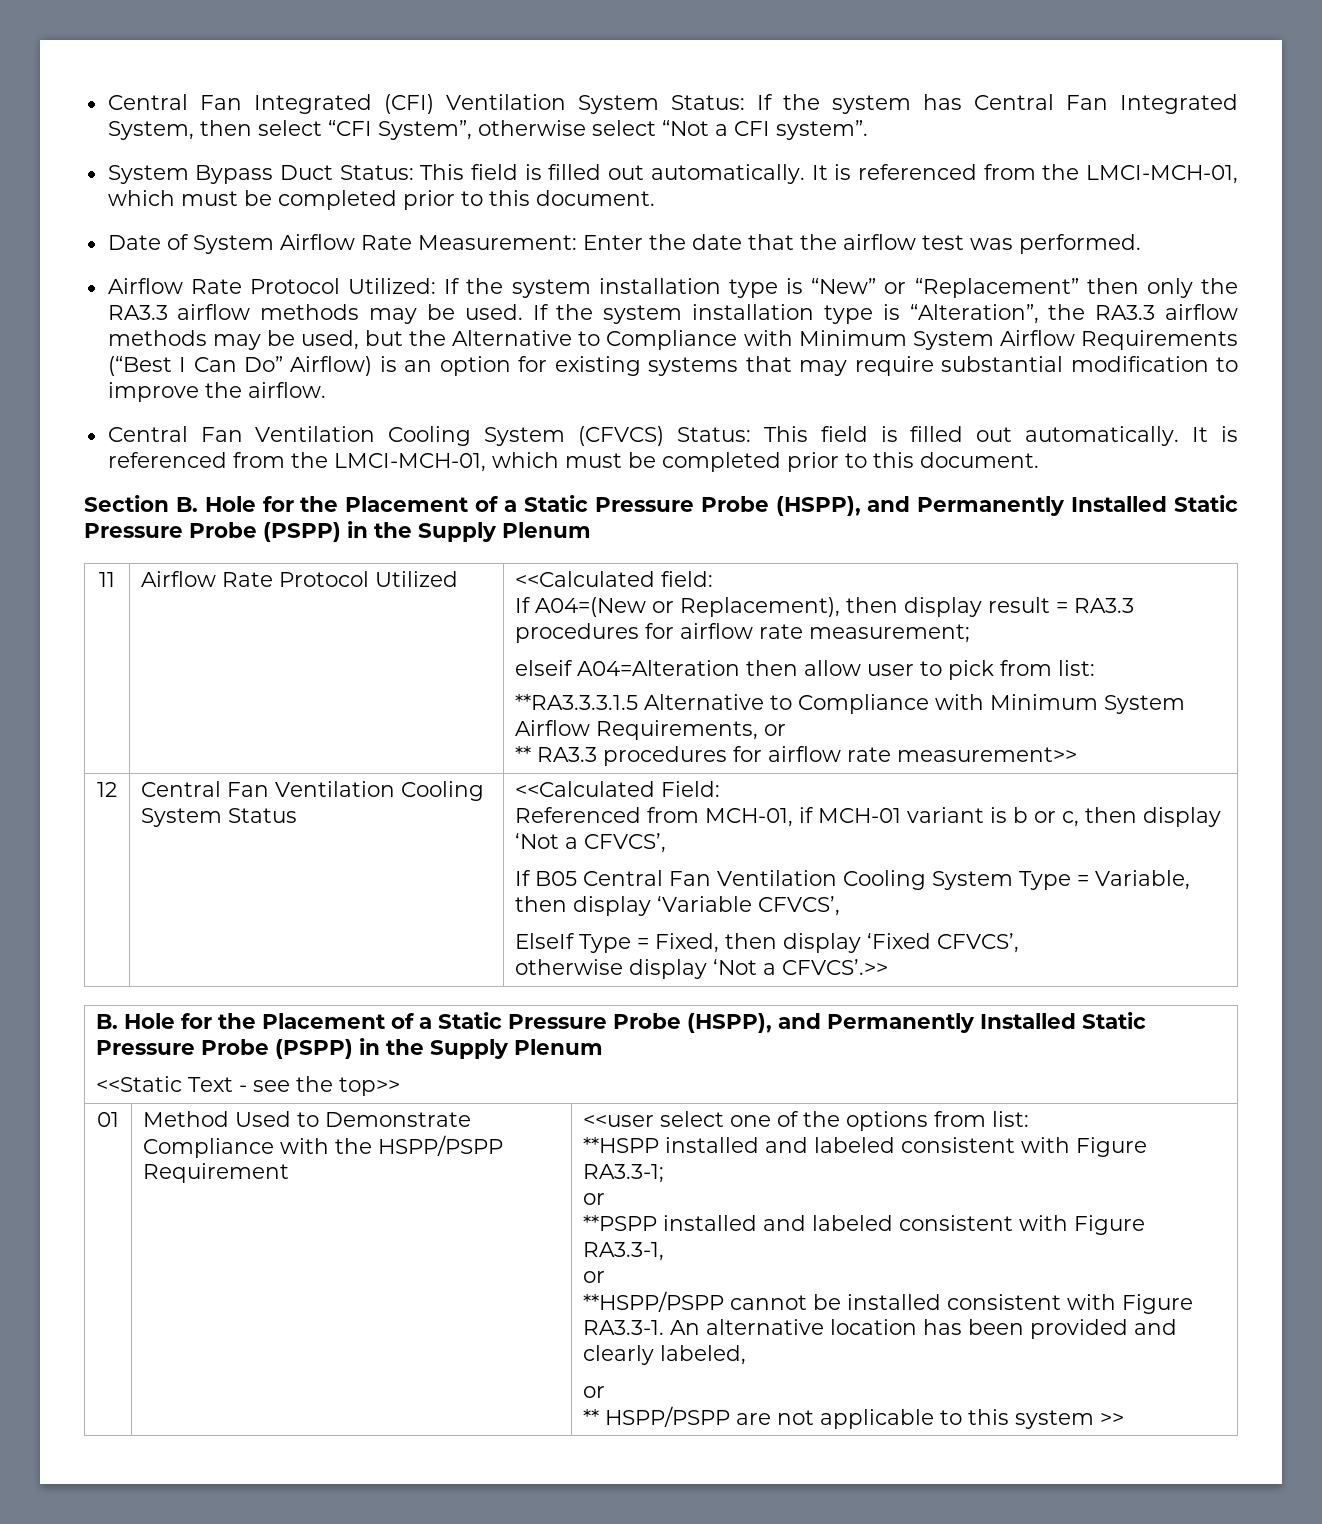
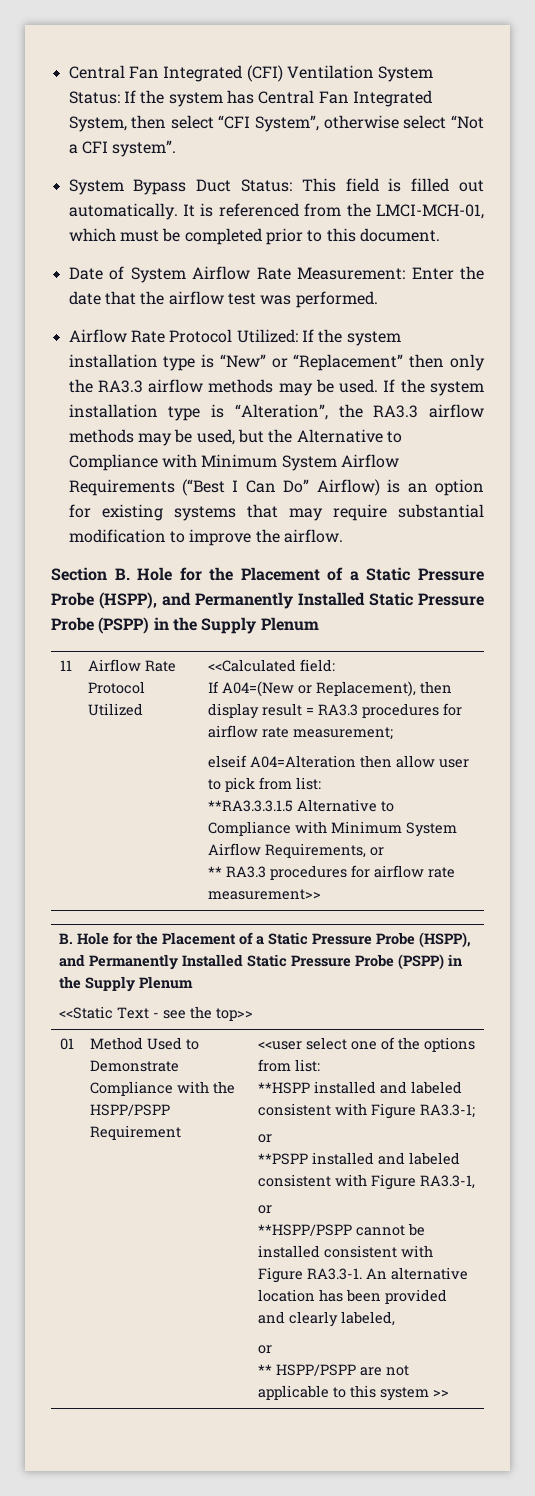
- Central Fan Ventilation Cooling System (CFVCS) Status: This field is filled out automatically. It is referenced from the LMCI-MCH-01, which must be completed prior to this document.
- 12 | Central Fan Ventilation Cooling System Status | <<Calculated Field:
- Referenced from MCH-01, if MCH-01 variant is b or c, then display ‘Not a CFVCS’,
- If B05 Central Fan Ventilation Cooling System Type = Variable, then display ‘Variable CFVCS’,
- ElseIf Type = Fixed, then display ‘Fixed CFVCS’,
- otherwise display ‘Not a CFVCS’.>>

